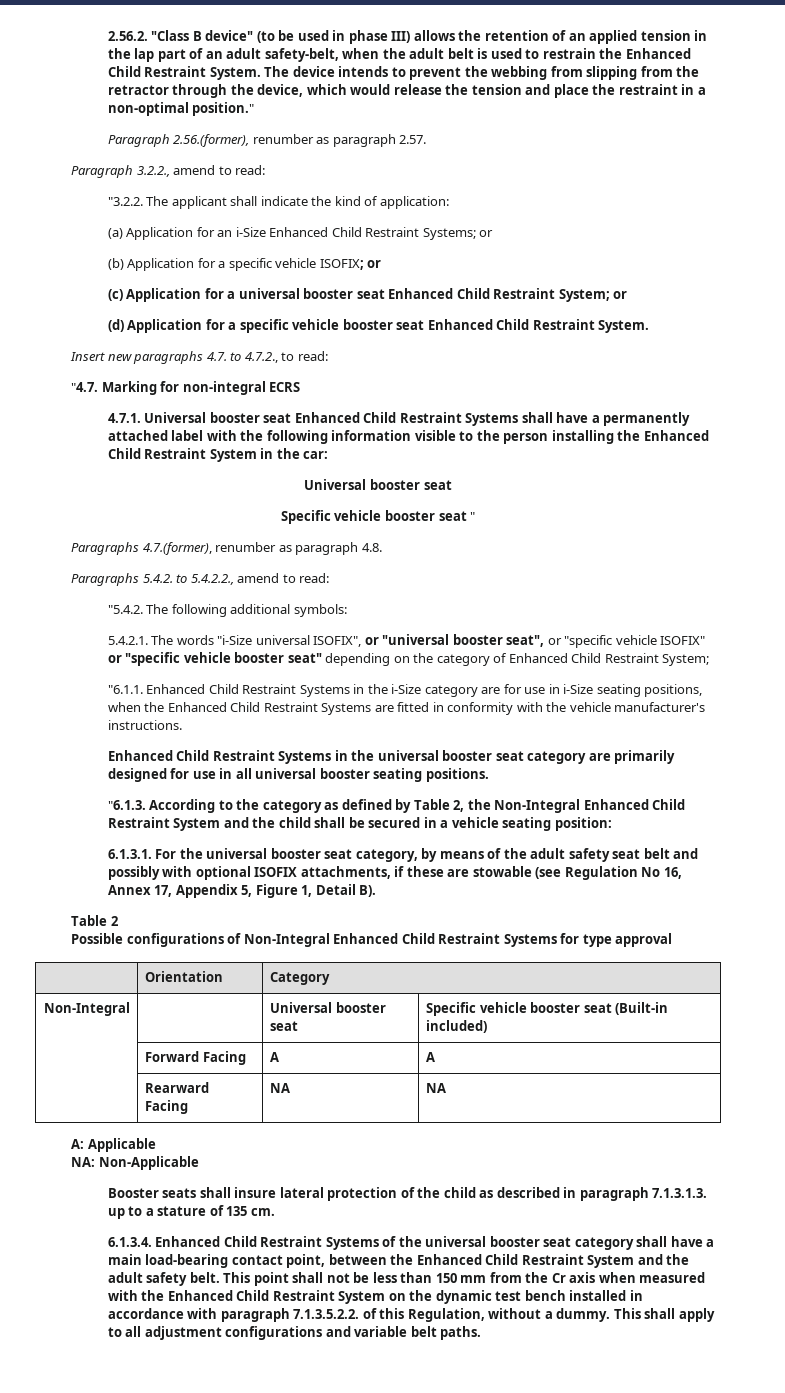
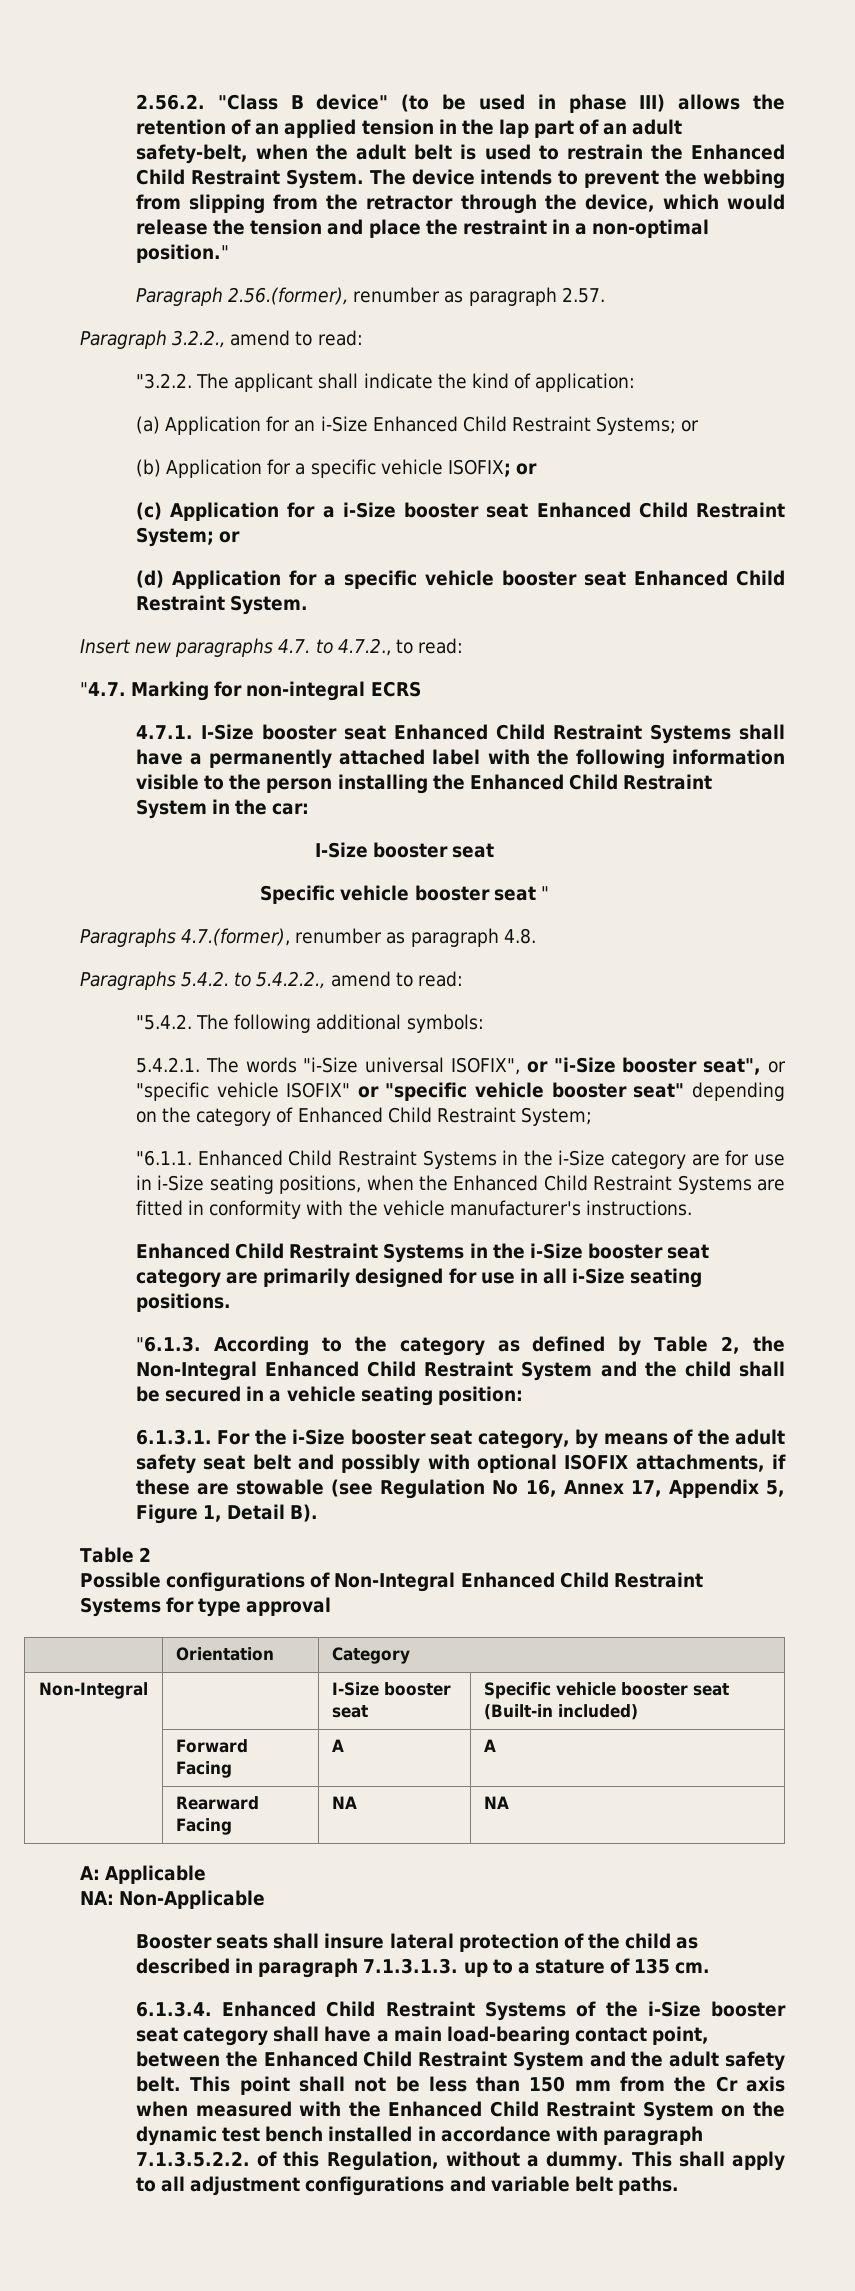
- (c) Application for a universal booster seat Enhanced Child Restraint System; or
+ (c) Application for a i-Size booster seat Enhanced Child Restraint System; or
- 4.7.1. Universal booster seat Enhanced Child Restraint Systems shall have a permanently attached label with the following information visible to the person installing the Enhanced Child Restraint System in the car:
- Universal booster seat
+ 4.7.1. I-Size booster seat Enhanced Child Restraint Systems shall have a permanently attached label with the following information visible to the person installing the Enhanced Child Restraint System in the car:
+ I-Size booster seat
- 5.4.2.1. The words "i-Size universal ISOFIX", or "universal booster seat", or "specific vehicle ISOFIX" or "specific vehicle booster seat" depending on the category of Enhanced Child Restraint System;
+ 5.4.2.1. The words "i-Size universal ISOFIX", or "i-Size booster seat", or "specific vehicle ISOFIX" or "specific vehicle booster seat" depending on the category of Enhanced Child Restraint System;
- Enhanced Child Restraint Systems in the universal booster seat category are primarily designed for use in all universal booster seating positions.
+ Enhanced Child Restraint Systems in the i-Size booster seat category are primarily designed for use in all i-Size seating positions.
- 6.1.3.1. For the universal booster seat category, by means of the adult safety seat belt and possibly with optional ISOFIX attachments, if these are stowable (see Regulation No 16, Annex 17, Appendix 5, Figure 1, Detail B).
+ 6.1.3.1. For the i-Size booster seat category, by means of the adult safety seat belt and possibly with optional ISOFIX attachments, if these are stowable (see Regulation No 16, Annex 17, Appendix 5, Figure 1, Detail B).
- Non-Integral | | Universal booster seat | Specific vehicle booster seat (Built-in included)
+ Non-Integral | | I-Size booster seat | Specific vehicle booster seat (Built-in included)
- 6.1.3.4. Enhanced Child Restraint Systems of the universal booster seat category shall have a main load-bearing contact point, between the Enhanced Child Restraint System and the adult safety belt.
+ 6.1.3.4. Enhanced Child Restraint Systems of the i-Size booster seat category shall have a main load-bearing contact point, between the Enhanced Child Restraint System and the adult safety belt.

